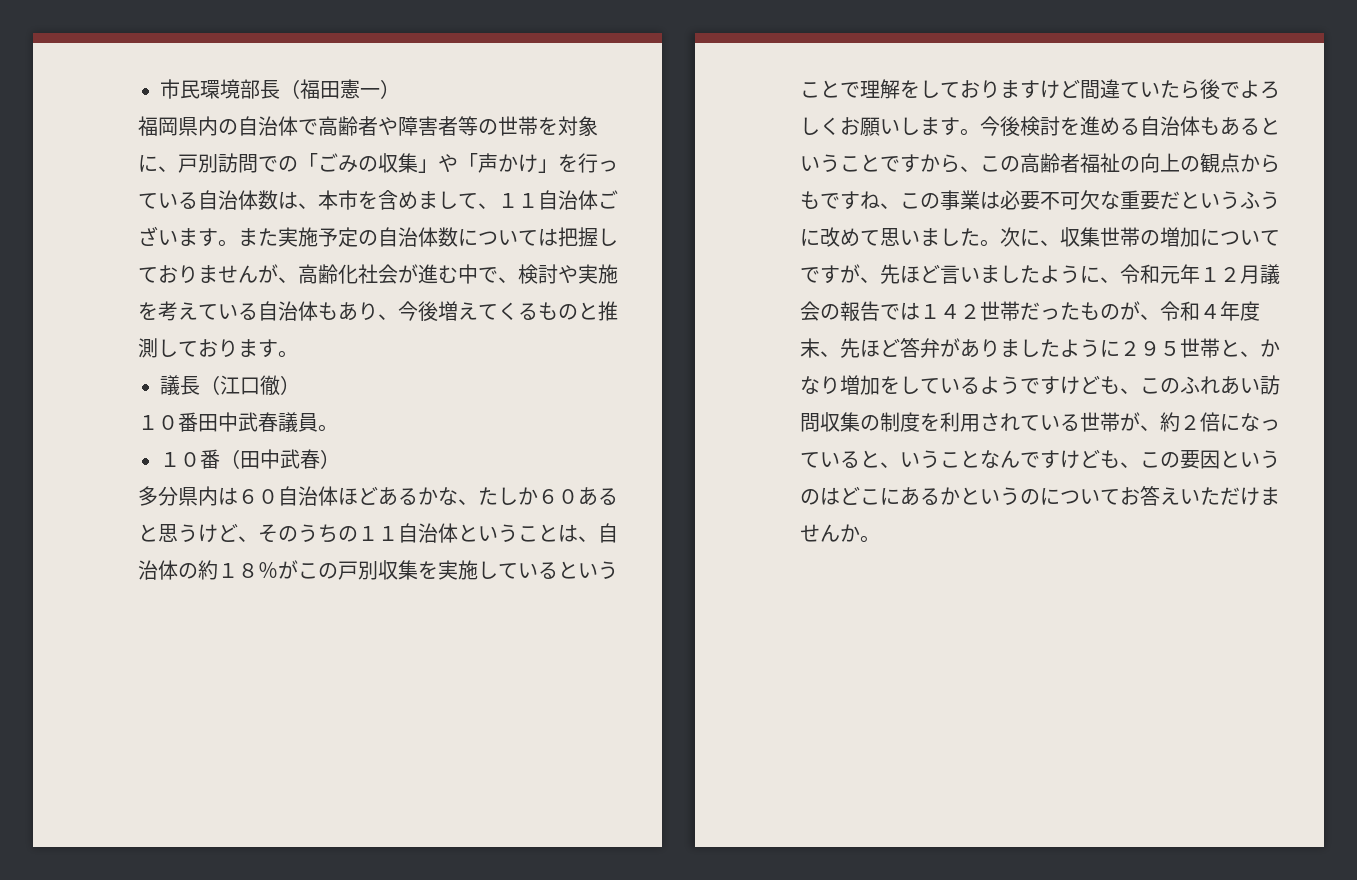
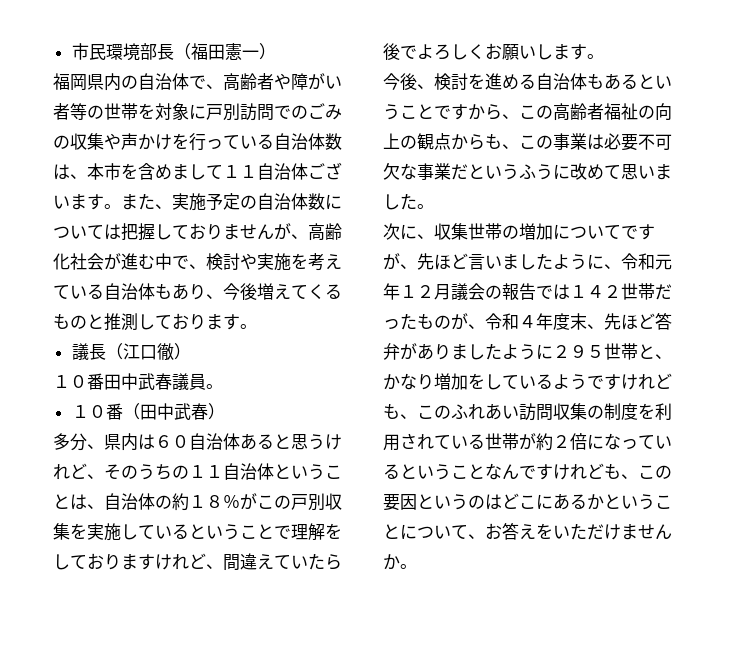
- 福岡県内の自治体で高齢者や障害者等の世帯を対象に、戸別訪問での「ごみの収集」や「声かけ」を行っている自治体数は、本市を含めまして、１１自治体ございます。
+ 福岡県内の自治体で、高齢者や障がい者等の世帯を対象に戸別訪問でのごみの収集や声かけを行っている自治体数は、本市を含めまして１１自治体ございます。
- また実施予定の自治体数については把握しておりませんが、高齢化社会が進む中で、検討や実施を考えている自治体もあり、今後増えてくるものと推測しております。
+ また、実施予定の自治体数については把握しておりませんが、高齢化社会が進む中で、検討や実施を考えている自治体もあり、今後増えてくるものと推測しております。
- 多分県内は６０自治体ほどあるかな、たしか６０あると思うけど、そのうちの１１自治体ということは、自治体の約１８％がこの戸別収集を実施しているということで理解をしておりますけど間違ていたら後でよろしくお願いします。今後検討を進める自治体もあるということですから、この高齢者福祉の向上の観点からもですね、この事業は必要不可欠な重要だというふうに改めて思いました。次に、収集世帯の増加についてですが、先ほど言いましたように、令和元年１２月議会の報告では１４２世帯だったものが、令和４年度末、先ほど答弁がありましたように２９５世帯と、かなり増加をしているようですけども、このふれあい訪問収集の制度を利用されている世帯が、約２倍になっていると、いうことなんですけども、この要因というのはどこにあるかというのについてお答えいただけませんか。
+ 多分、県内は６０自治体あると思うけれど、そのうちの１１自治体ということは、自治体の約１８％がこの戸別収集を実施しているということで理解をしておりますけれど、間違えていたら後でよろしくお願いします。
+ 今後、検討を進める自治体もあるということですから、この高齢者福祉の向上の観点からも、この事業は必要不可欠な事業だというふうに改めて思いました。
+ 次に、収集世帯の増加についてですが、先ほど言いましたように、令和元年１２月議会の報告では１４２世帯だったものが、令和４年度末、先ほど答弁がありましたように２９５世帯と、かなり増加をしているようですけれども、このふれあい訪問収集の制度を利用されている世帯が約２倍になっているということなんですけれども、この要因というのはどこにあるかということについて、お答えをいただけませんか。

